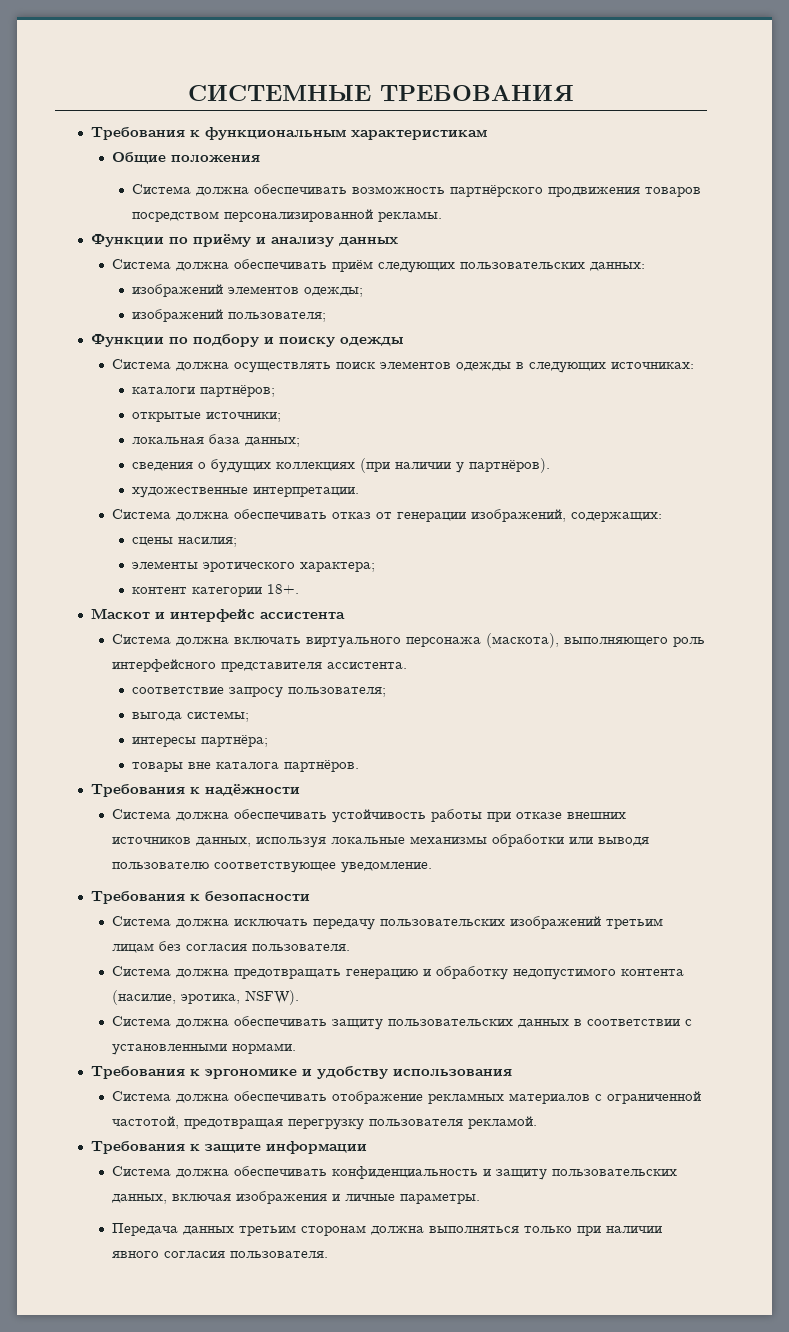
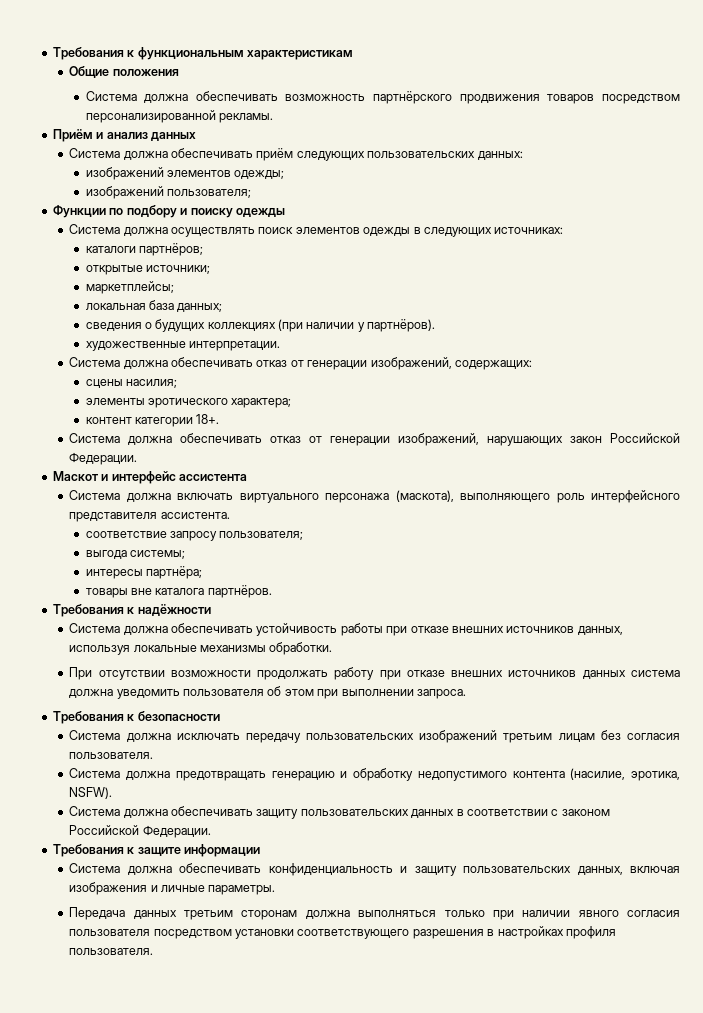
- СИСТЕМНЫЕ ТРЕБОВАНИЯ
- Функции по приёму и анализу данных
+ Приём и анализ данных
+ маркетплейсы;
+ Система должна обеспечивать отказ от генерации изображений, нарушающих закон Российской Федерации.
- Система должна обеспечивать устойчивость работы при отказе внешних источников данных, используя локальные механизмы обработки или выводя пользователю соответствующее уведомление.
+ Система должна обеспечивать устойчивость работы при отказе внешних источников данных, используя локальные механизмы обработки.
+ При отсутствии возможности продолжать работу при отказе внешних источников данных система должна уведомить пользователя об этом при выполнении запроса.
- Система должна обеспечивать защиту пользовательских данных в соответствии с установленными нормами.
- Требования к эргономике и удобству использования
- Система должна обеспечивать отображение рекламных материалов с ограниченной частотой, предотвращая перегрузку пользователя рекламой.
+ Система должна обеспечивать защиту пользовательских данных в соответствии с законом Российской Федерации.
- Передача данных третьим сторонам должна выполняться только при наличии явного согласия пользователя.
+ Передача данных третьим сторонам должна выполняться только при наличии явного согласия пользователя посредством установки соответствующего разрешения в настройках профиля пользователя.

